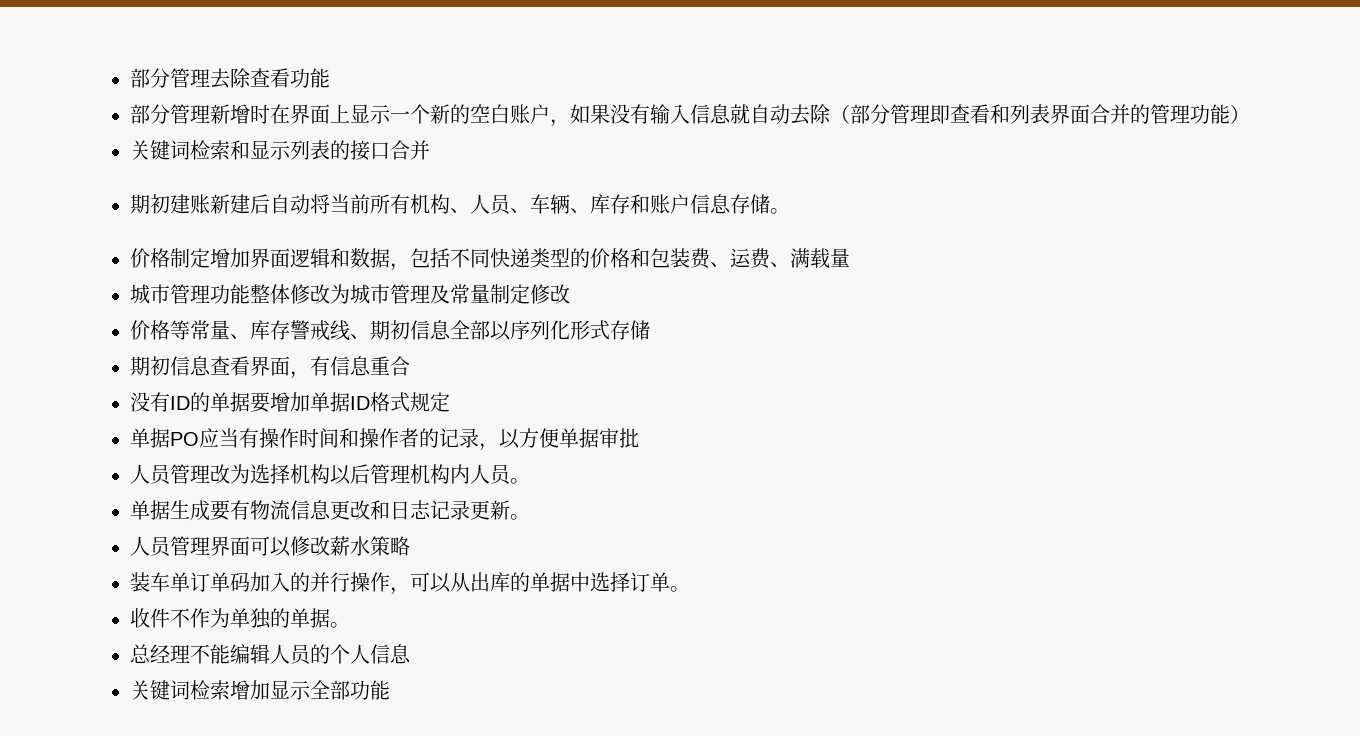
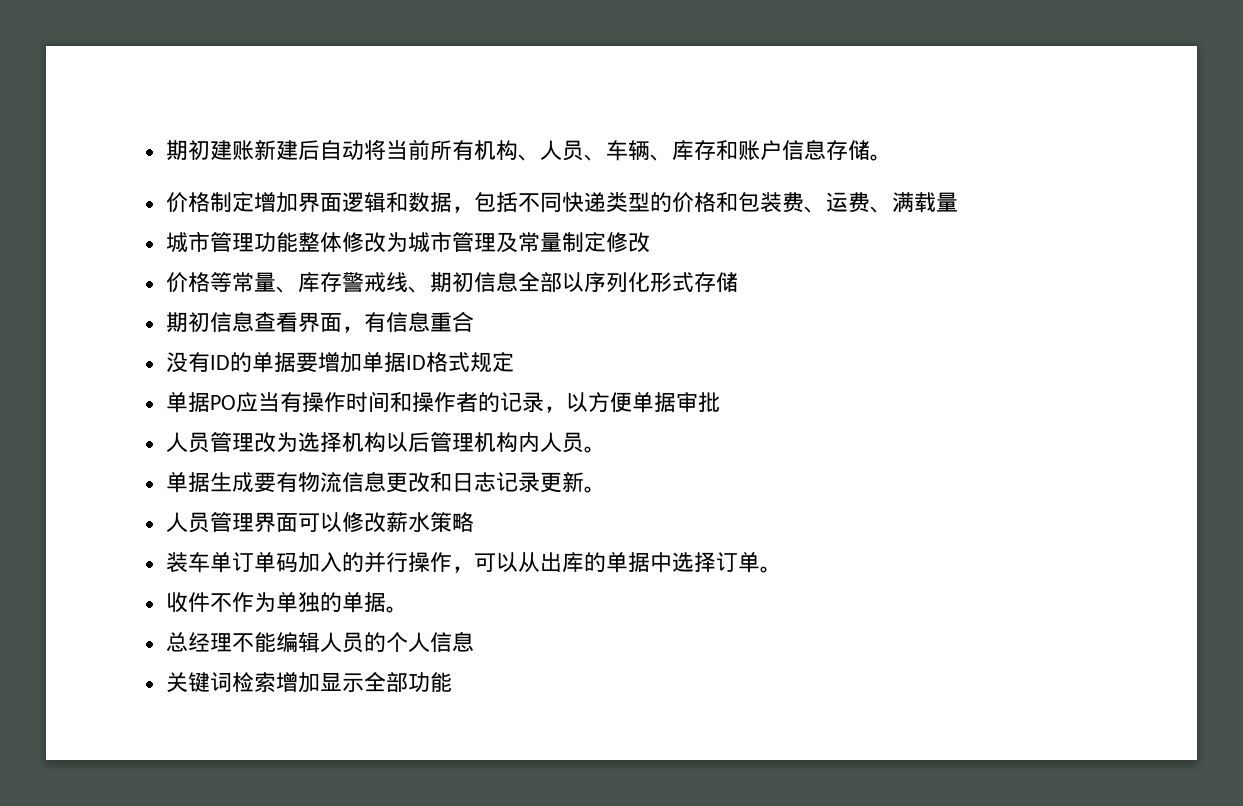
- 部分管理去除查看功能
- 部分管理新增时在界面上显示一个新的空白账户，如果没有输入信息就自动去除（部分管理即查看和列表界面合并的管理功能）
- 关键词检索和显示列表的接口合并

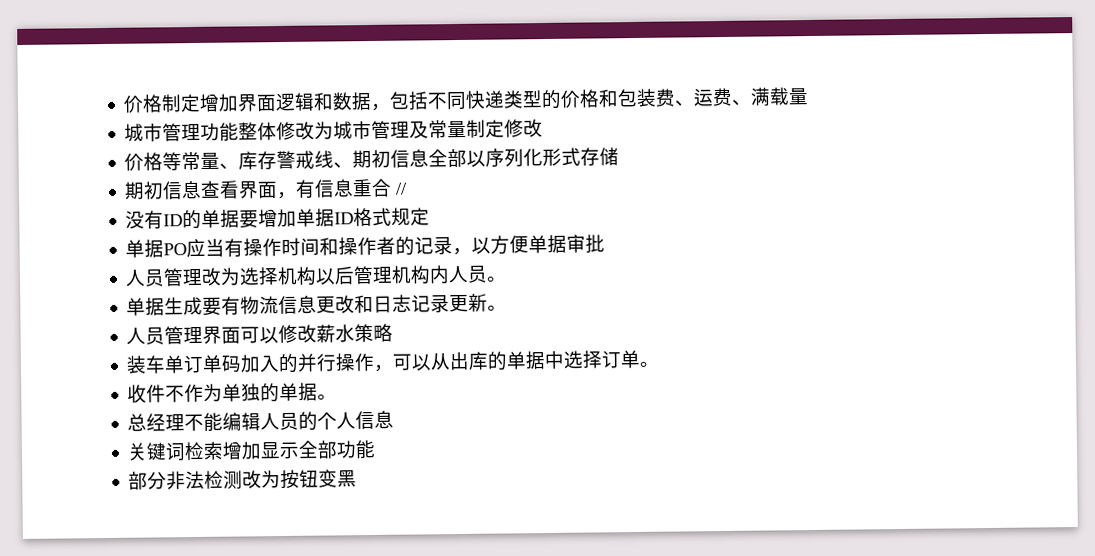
- 期初建账新建后自动将当前所有机构、人员、车辆、库存和账户信息存储。
- 期初信息查看界面，有信息重合
+ 期初信息查看界面，有信息重合 //
+ 部分非法检测改为按钮变黑

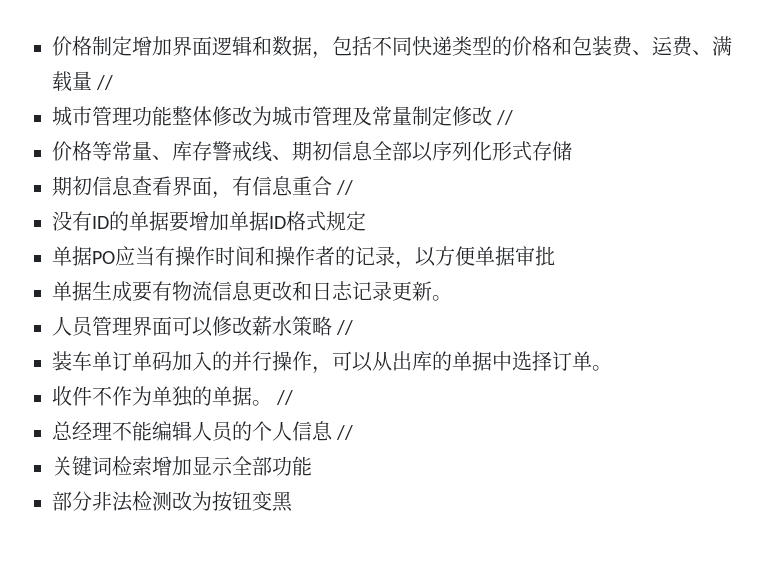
- 价格制定增加界面逻辑和数据，包括不同快递类型的价格和包装费、运费、满载量
+ 价格制定增加界面逻辑和数据，包括不同快递类型的价格和包装费、运费、满载量 //
- 城市管理功能整体修改为城市管理及常量制定修改
+ 城市管理功能整体修改为城市管理及常量制定修改 //
- 人员管理改为选择机构以后管理机构内人员。
- 人员管理界面可以修改薪水策略
+ 人员管理界面可以修改薪水策略 //
- 收件不作为单独的单据。
+ 收件不作为单独的单据。 //
- 总经理不能编辑人员的个人信息
+ 总经理不能编辑人员的个人信息 //

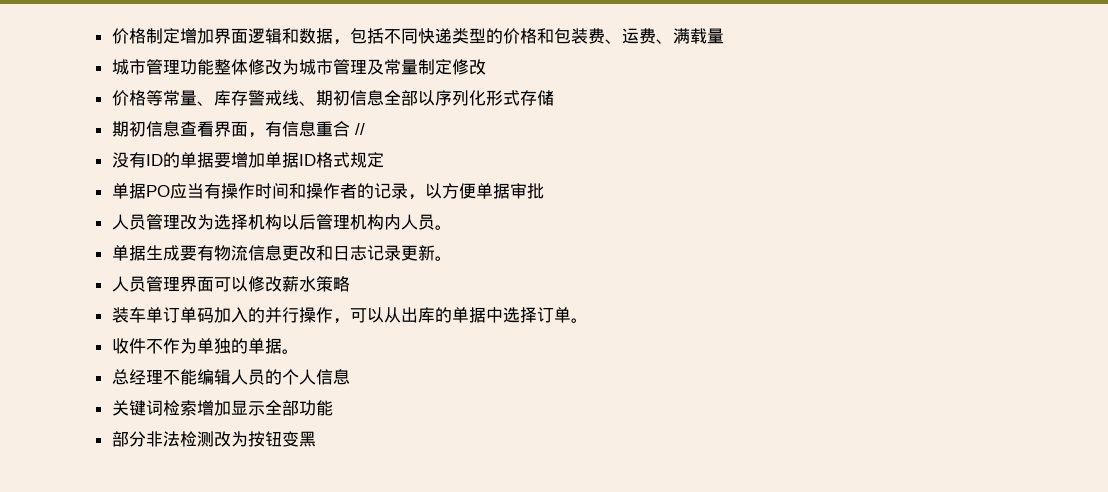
- 价格制定增加界面逻辑和数据，包括不同快递类型的价格和包装费、运费、满载量 //
+ 价格制定增加界面逻辑和数据，包括不同快递类型的价格和包装费、运费、满载量
- 城市管理功能整体修改为城市管理及常量制定修改 //
+ 城市管理功能整体修改为城市管理及常量制定修改
+ 人员管理改为选择机构以后管理机构内人员。
- 人员管理界面可以修改薪水策略 //
+ 人员管理界面可以修改薪水策略
- 收件不作为单独的单据。 //
+ 收件不作为单独的单据。
- 总经理不能编辑人员的个人信息 //
+ 总经理不能编辑人员的个人信息

